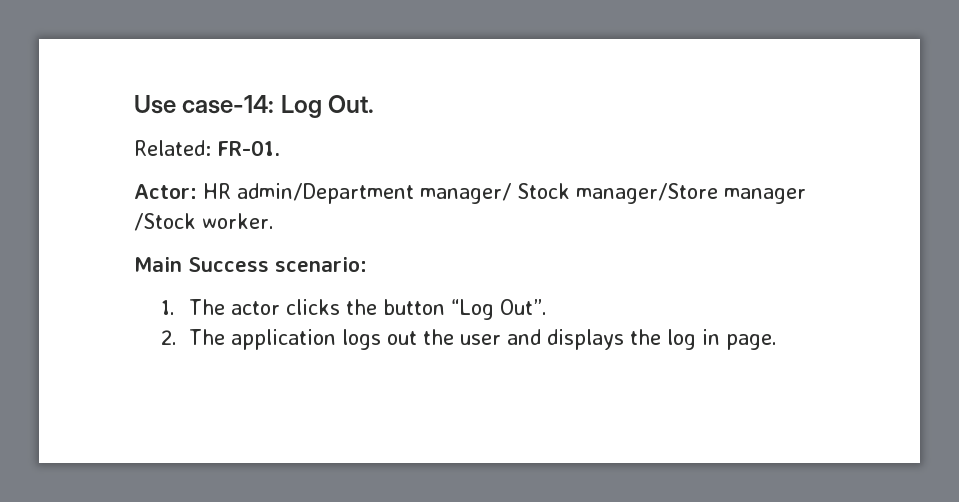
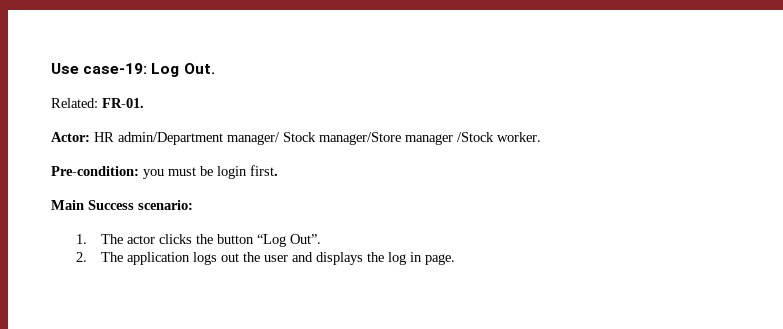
- Use case-14: Log Out.
+ Use case-19: Log Out.
+ Pre-condition: you must be login first.

